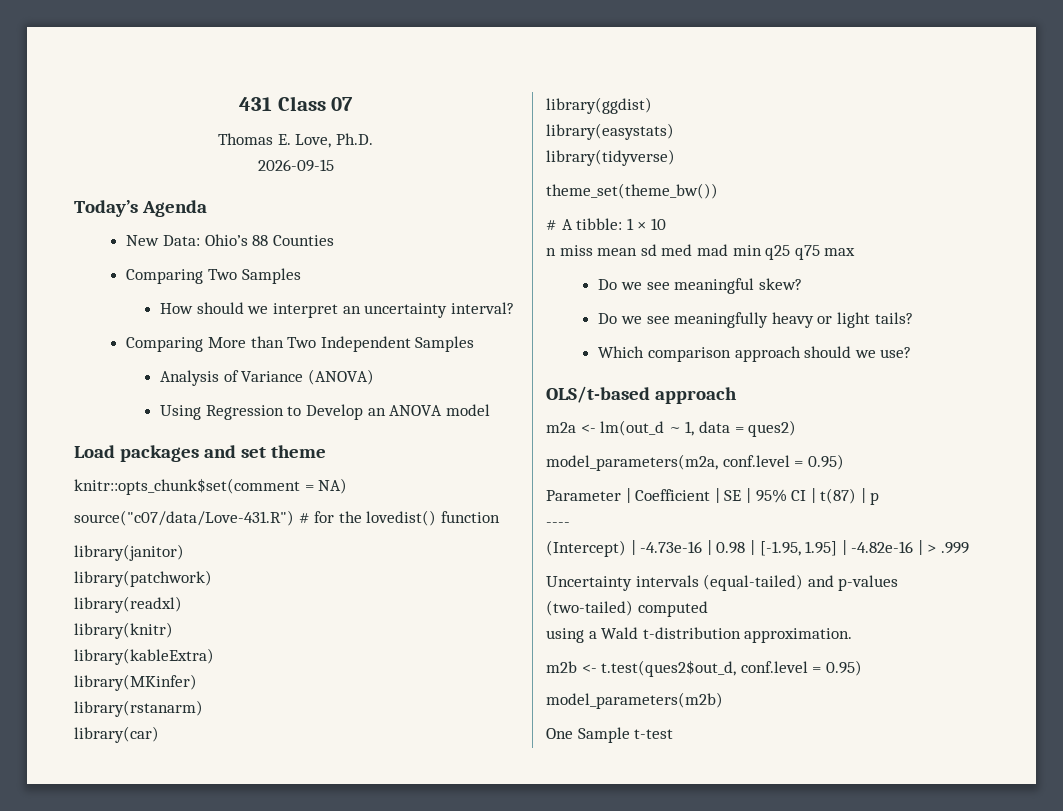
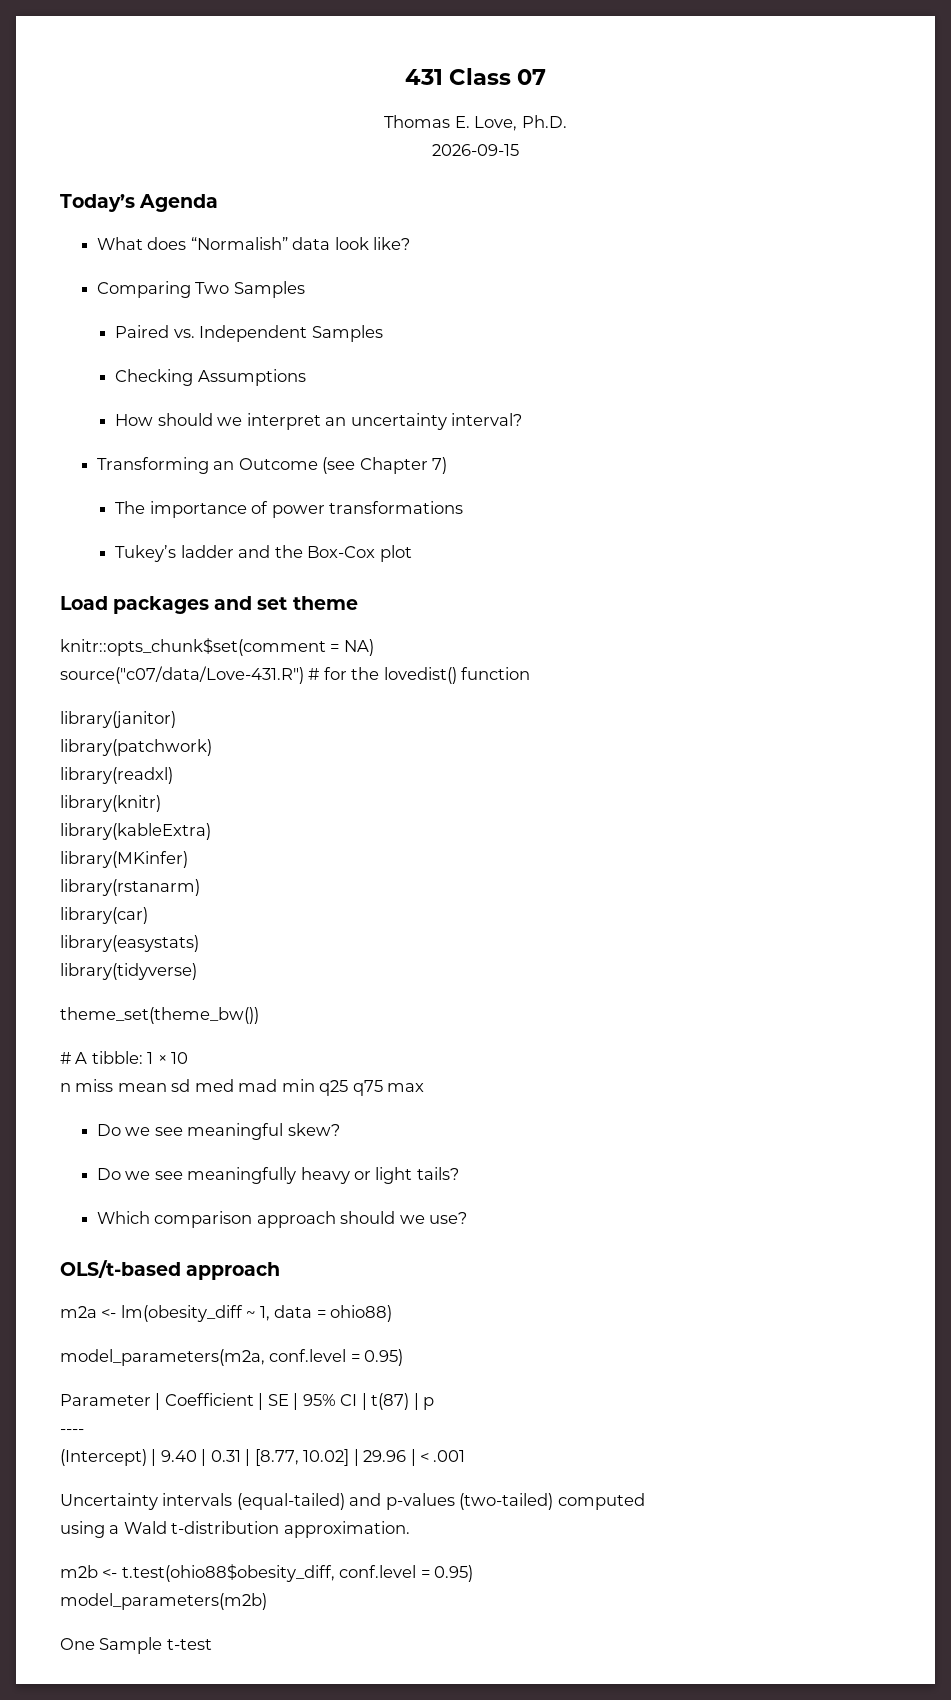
- New Data: Ohio’s 88 Counties
+ What does “Normalish” data look like?
  Comparing Two Samples
+ Paired vs. Independent Samples
+ Checking Assumptions
- Comparing More than Two Independent Samples
- Analysis of Variance (ANOVA)
- Using Regression to Develop an ANOVA model
+ Transforming an Outcome (see Chapter 7)
+ The importance of power transformations
+ Tukey’s ladder and the Box-Cox plot
- library(ggdist)
- m2a <- lm(out_d ~ 1, data = ques2)
+ m2a <- lm(obesity_diff ~ 1, data = ohio88)
- (Intercept) | -4.73e-16 | 0.98 | [-1.95, 1.95] | -4.82e-16 | > .999
+ (Intercept) | 9.40 | 0.31 | [8.77, 10.02] | 29.96 | < .001
- m2b <- t.test(ques2$out_d, conf.level = 0.95)
+ m2b <- t.test(ohio88$obesity_diff, conf.level = 0.95)

